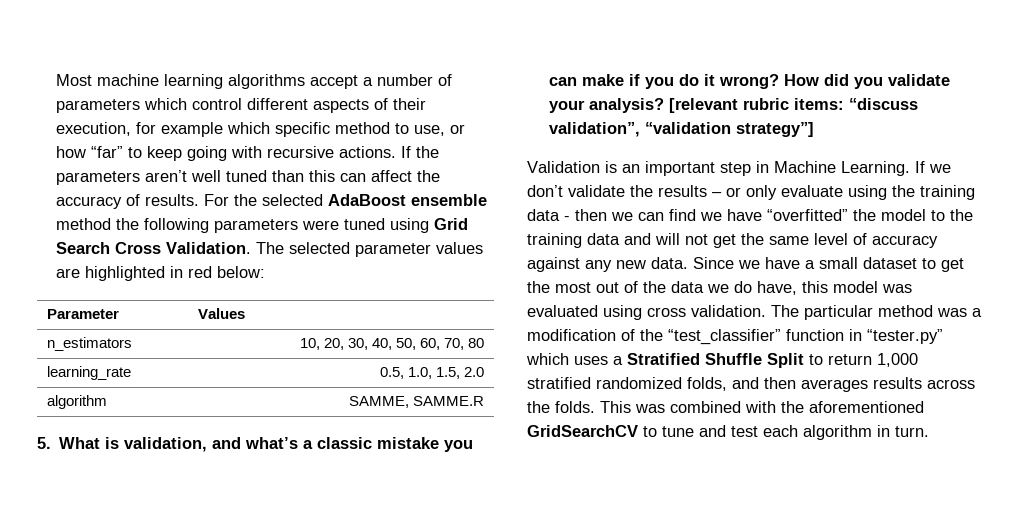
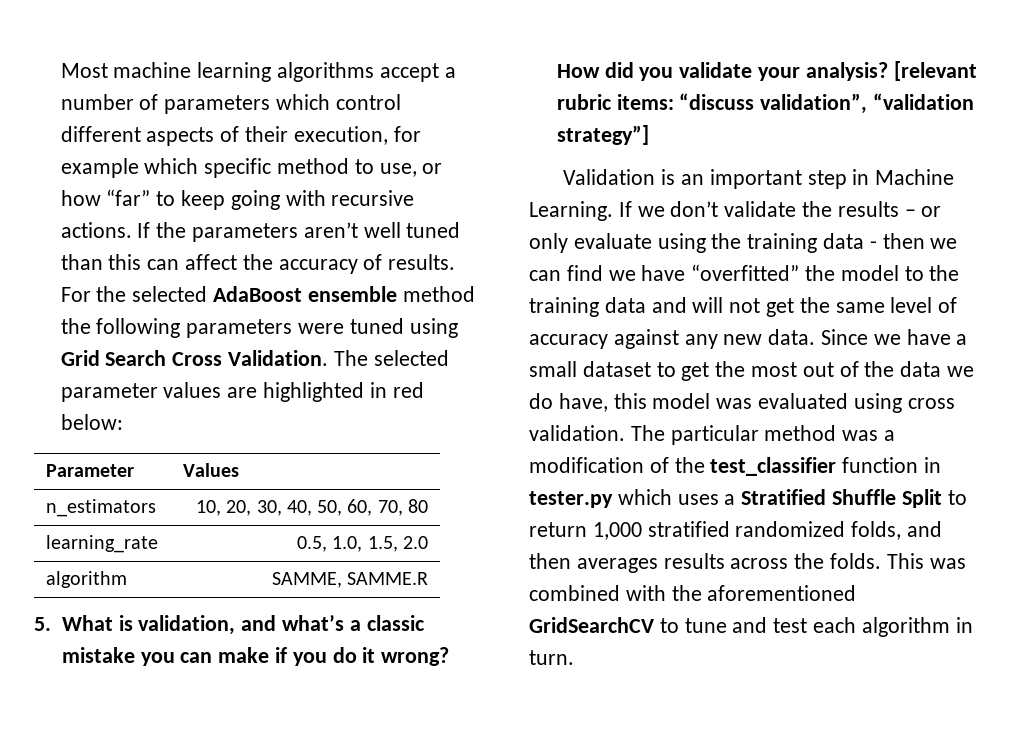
- The particular method was a modification of the “test_classifier” function in “tester.py” which uses a Stratified Shuffle Split to return 1,000 stratified randomized folds, and then averages results across the folds.
+ The particular method was a modification of the test_classifier function in tester.py which uses a Stratified Shuffle Split to return 1,000 stratified randomized folds, and then averages results across the folds.

